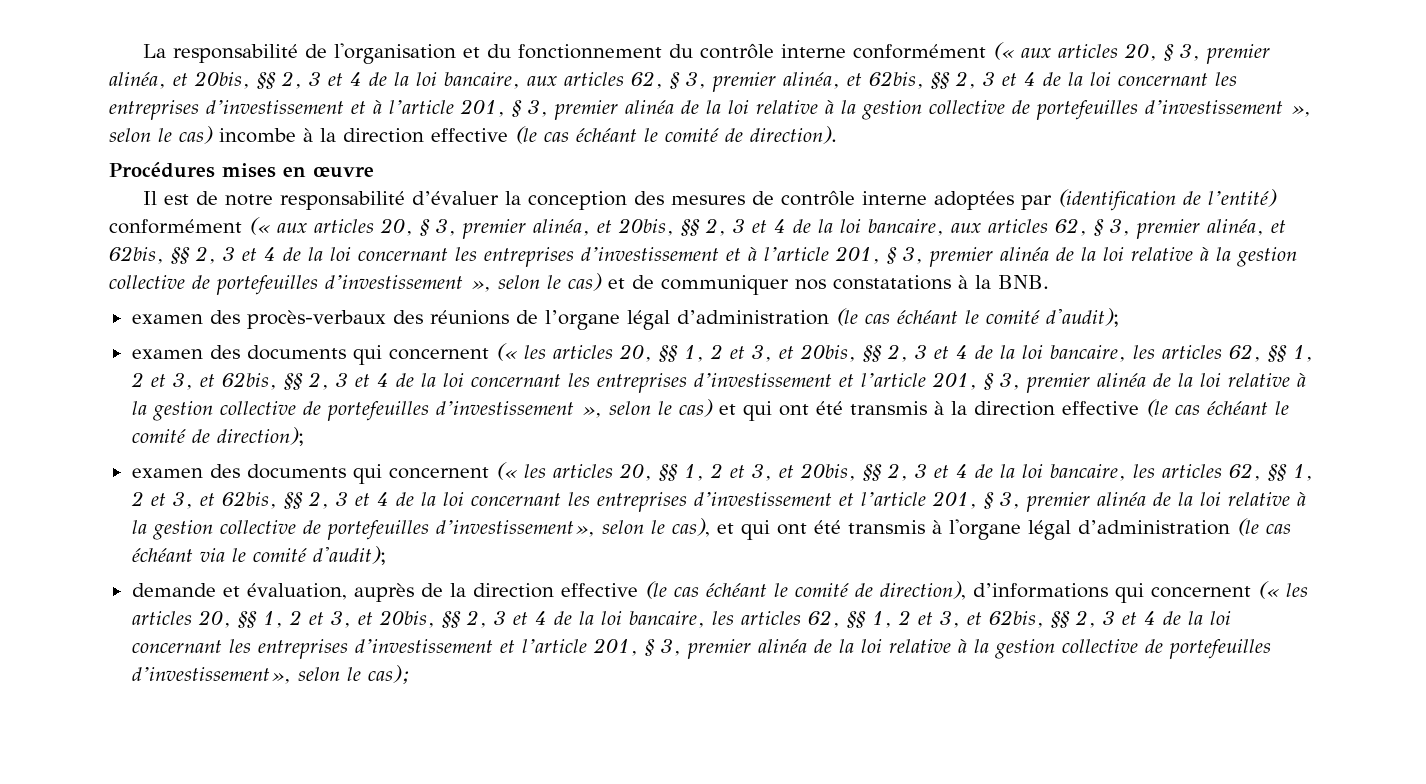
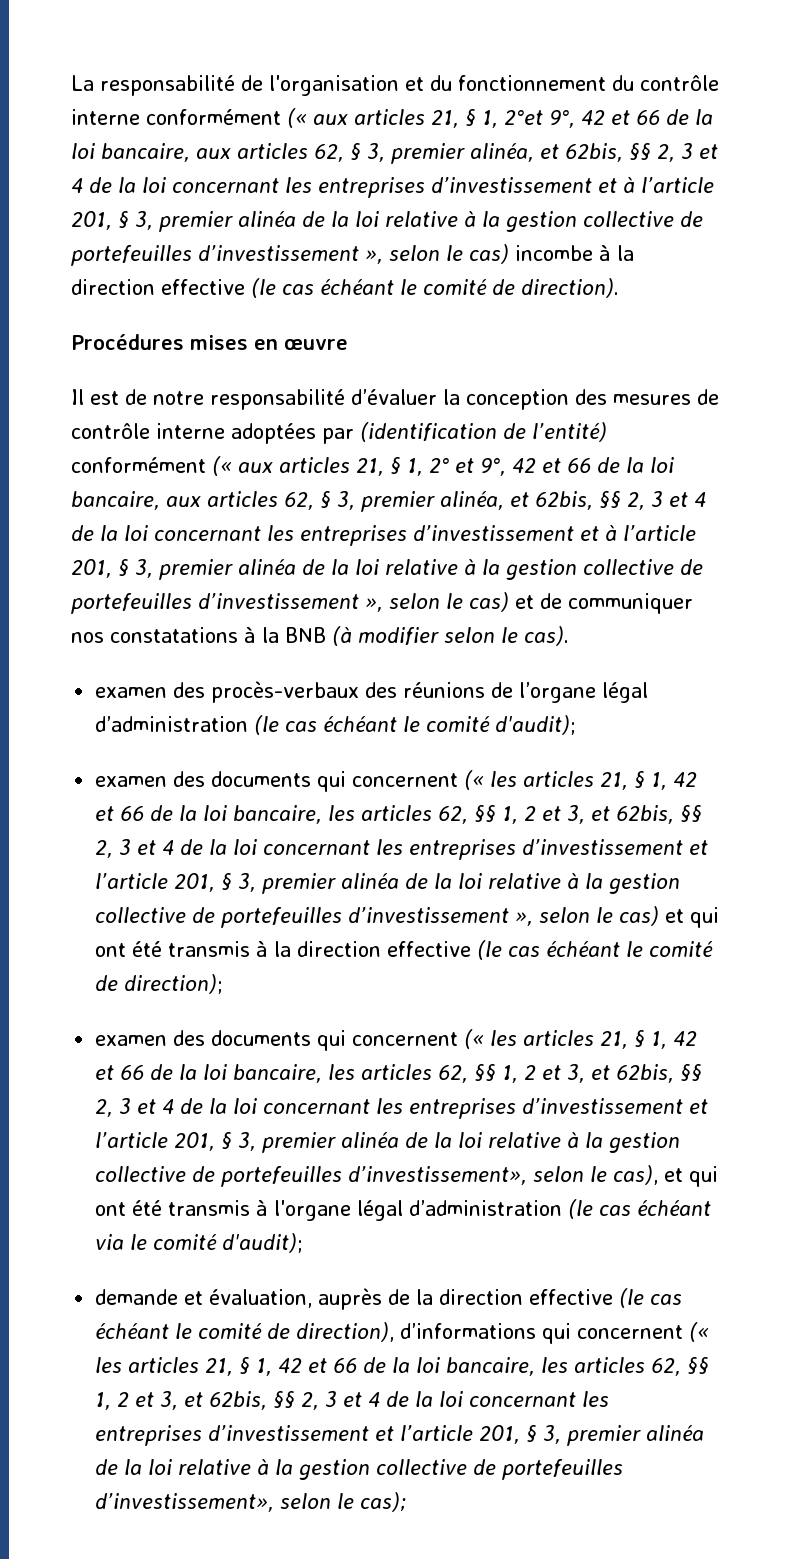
- La responsabilité de l'organisation et du fonctionnement du contrôle interne conformément (« aux articles 20, § 3, premier alinéa, et 20bis, §§ 2, 3 et 4 de la loi bancaire, aux articles 62, § 3, premier alinéa, et 62bis, §§ 2, 3 et 4 de la loi concernant les entreprises d’investissement et à l’article 201, § 3, premier alinéa de la loi relative à la gestion collective de portefeuilles d’investissement », selon le cas) incombe à la direction effective (le cas échéant le comité de direction).
+ La responsabilité de l'organisation et du fonctionnement du contrôle interne conformément (« aux articles 21, § 1, 2°et 9°, 42 et 66 de la loi bancaire, aux articles 62, § 3, premier alinéa, et 62bis, §§ 2, 3 et 4 de la loi concernant les entreprises d’investissement et à l’article 201, § 3, premier alinéa de la loi relative à la gestion collective de portefeuilles d’investissement », selon le cas) incombe à la direction effective (le cas échéant le comité de direction).
- Il est de notre responsabilité d’évaluer la conception des mesures de contrôle interne adoptées par (identification de l’entité) conformément (« aux articles 20, § 3, premier alinéa, et 20bis, §§ 2, 3 et 4 de la loi bancaire, aux articles 62, § 3, premier alinéa, et 62bis, §§ 2, 3 et 4 de la loi concernant les entreprises d’investissement et à l’article 201, § 3, premier alinéa de la loi relative à la gestion collective de portefeuilles d’investissement », selon le cas) et de communiquer nos constatations à la BNB.
+ Il est de notre responsabilité d’évaluer la conception des mesures de contrôle interne adoptées par (identification de l’entité) conformément (« aux articles 21, § 1, 2° et 9°, 42 et 66 de la loi bancaire, aux articles 62, § 3, premier alinéa, et 62bis, §§ 2, 3 et 4 de la loi concernant les entreprises d’investissement et à l’article 201, § 3, premier alinéa de la loi relative à la gestion collective de portefeuilles d’investissement », selon le cas) et de communiquer nos constatations à la BNB (à modifier selon le cas).
- examen des documents qui concernent (« les articles 20, §§ 1, 2 et 3, et 20bis, §§ 2, 3 et 4 de la loi bancaire, les articles 62, §§ 1, 2 et 3, et 62bis, §§ 2, 3 et 4 de la loi concernant les entreprises d’investissement et l’article 201, § 3, premier alinéa de la loi relative à la gestion collective de portefeuilles d’investissement », selon le cas) et qui ont été transmis à la direction effective (le cas échéant le comité de direction);
+ examen des documents qui concernent (« les articles 21, § 1, 42 et 66 de la loi bancaire, les articles 62, §§ 1, 2 et 3, et 62bis, §§ 2, 3 et 4 de la loi concernant les entreprises d’investissement et l’article 201, § 3, premier alinéa de la loi relative à la gestion collective de portefeuilles d’investissement », selon le cas) et qui ont été transmis à la direction effective (le cas échéant le comité de direction);
- examen des documents qui concernent (« les articles 20, §§ 1, 2 et 3, et 20bis, §§ 2, 3 et 4 de la loi bancaire, les articles 62, §§ 1, 2 et 3, et 62bis, §§ 2, 3 et 4 de la loi concernant les entreprises d’investissement et l’article 201, § 3, premier alinéa de la loi relative à la gestion collective de portefeuilles d’investissement», selon le cas), et qui ont été transmis à l'organe légal d’administration (le cas échéant via le comité d'audit);
+ examen des documents qui concernent (« les articles 21, § 1, 42 et 66 de la loi bancaire, les articles 62, §§ 1, 2 et 3, et 62bis, §§ 2, 3 et 4 de la loi concernant les entreprises d’investissement et l’article 201, § 3, premier alinéa de la loi relative à la gestion collective de portefeuilles d’investissement», selon le cas), et qui ont été transmis à l'organe légal d’administration (le cas échéant via le comité d'audit);
- demande et évaluation, auprès de la direction effective (le cas échéant le comité de direction), d’informations qui concernent (« les articles 20, §§ 1, 2 et 3, et 20bis, §§ 2, 3 et 4 de la loi bancaire, les articles 62, §§ 1, 2 et 3, et 62bis, §§ 2, 3 et 4 de la loi concernant les entreprises d’investissement et l’article 201, § 3, premier alinéa de la loi relative à la gestion collective de portefeuilles d’investissement», selon le cas);
+ demande et évaluation, auprès de la direction effective (le cas échéant le comité de direction), d’informations qui concernent (« les articles 21, § 1, 42 et 66 de la loi bancaire, les articles 62, §§ 1, 2 et 3, et 62bis, §§ 2, 3 et 4 de la loi concernant les entreprises d’investissement et l’article 201, § 3, premier alinéa de la loi relative à la gestion collective de portefeuilles d’investissement», selon le cas);

